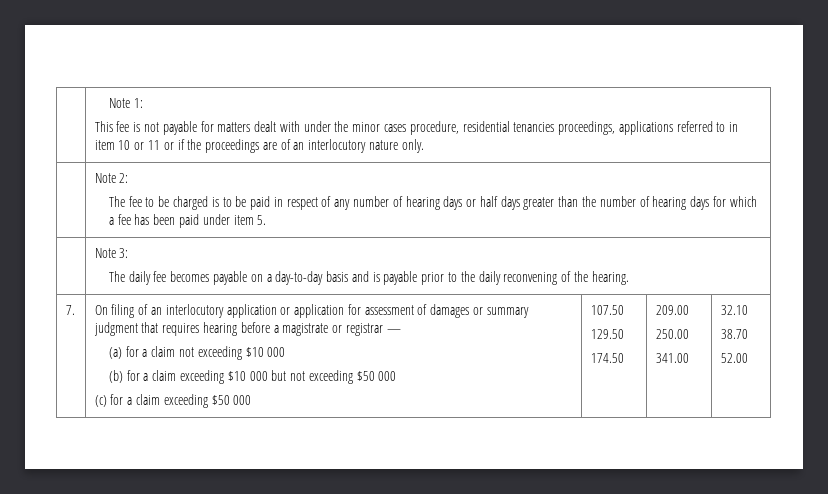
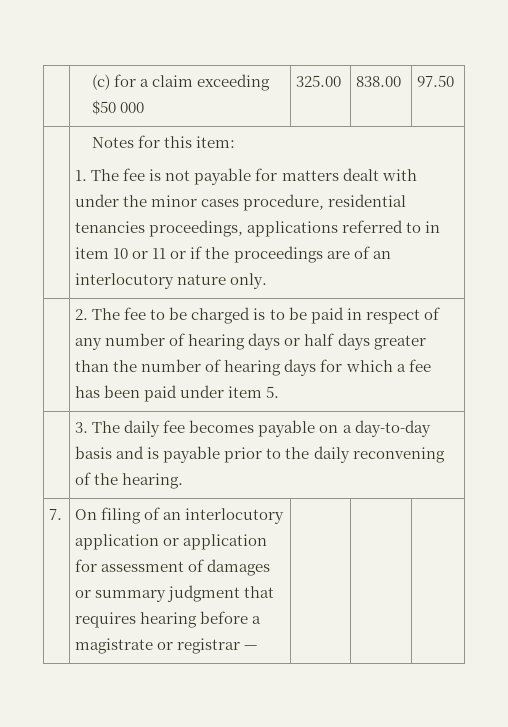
- | Note 1:
- This fee is not payable for matters dealt with under the minor cases procedure, residential tenancies proceedings, applications referred to in item 10 or 11 or if the proceedings are of an interlocutory nature only.
+ | (c) for a claim exceeding $50 000 | 325.00 | 838.00 | 97.50
+ | Notes for this item:
+ 1. The fee is not payable for matters dealt with under the minor cases procedure, residential tenancies proceedings, applications referred to in item 10 or 11 or if the proceedings are of an interlocutory nature only.
- | Note 2:
- The fee to be charged is to be paid in respect of any number of hearing days or half days greater than the number of hearing days for which a fee has been paid under item 5.
+ | 2. The fee to be charged is to be paid in respect of any number of hearing days or half days greater than the number of hearing days for which a fee has been paid under item 5.
- | Note 3:
- The daily fee becomes payable on a day-to-day basis and is payable prior to the daily reconvening of the hearing.
+ | 3. The daily fee becomes payable on a day-to-day basis and is payable prior to the daily reconvening of the hearing.
- (a) for a claim not exceeding $10 000
- (b) for a claim exceeding $10 000 but not exceeding $50 000
- (c) for a claim exceeding $50 000 | 107.50
- 129.50
- 174.50 | 209.00
- 250.00
- 341.00 | 32.10
- 38.70
- 52.00

